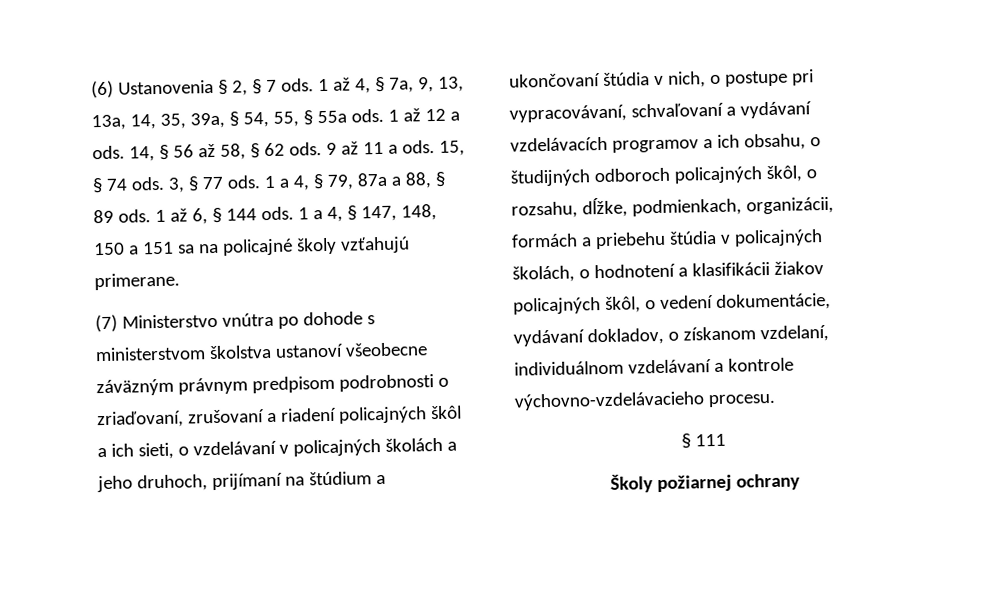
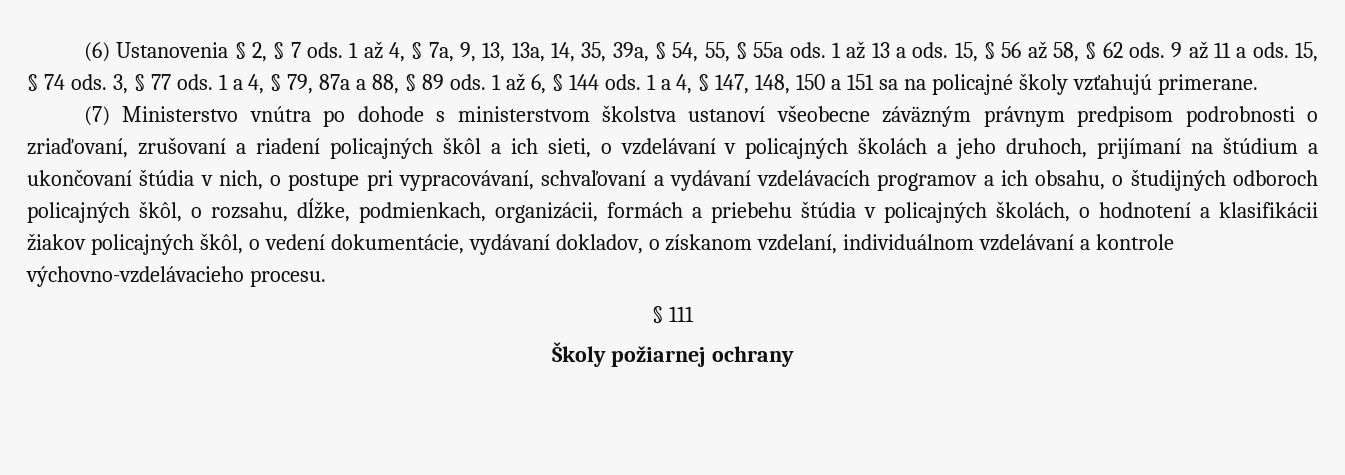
- 1 až 12 a ods. 14, § 56 až 58, § 62 ods.
+ 1 až 13 a ods. 15, § 56 až 58, § 62 ods.

